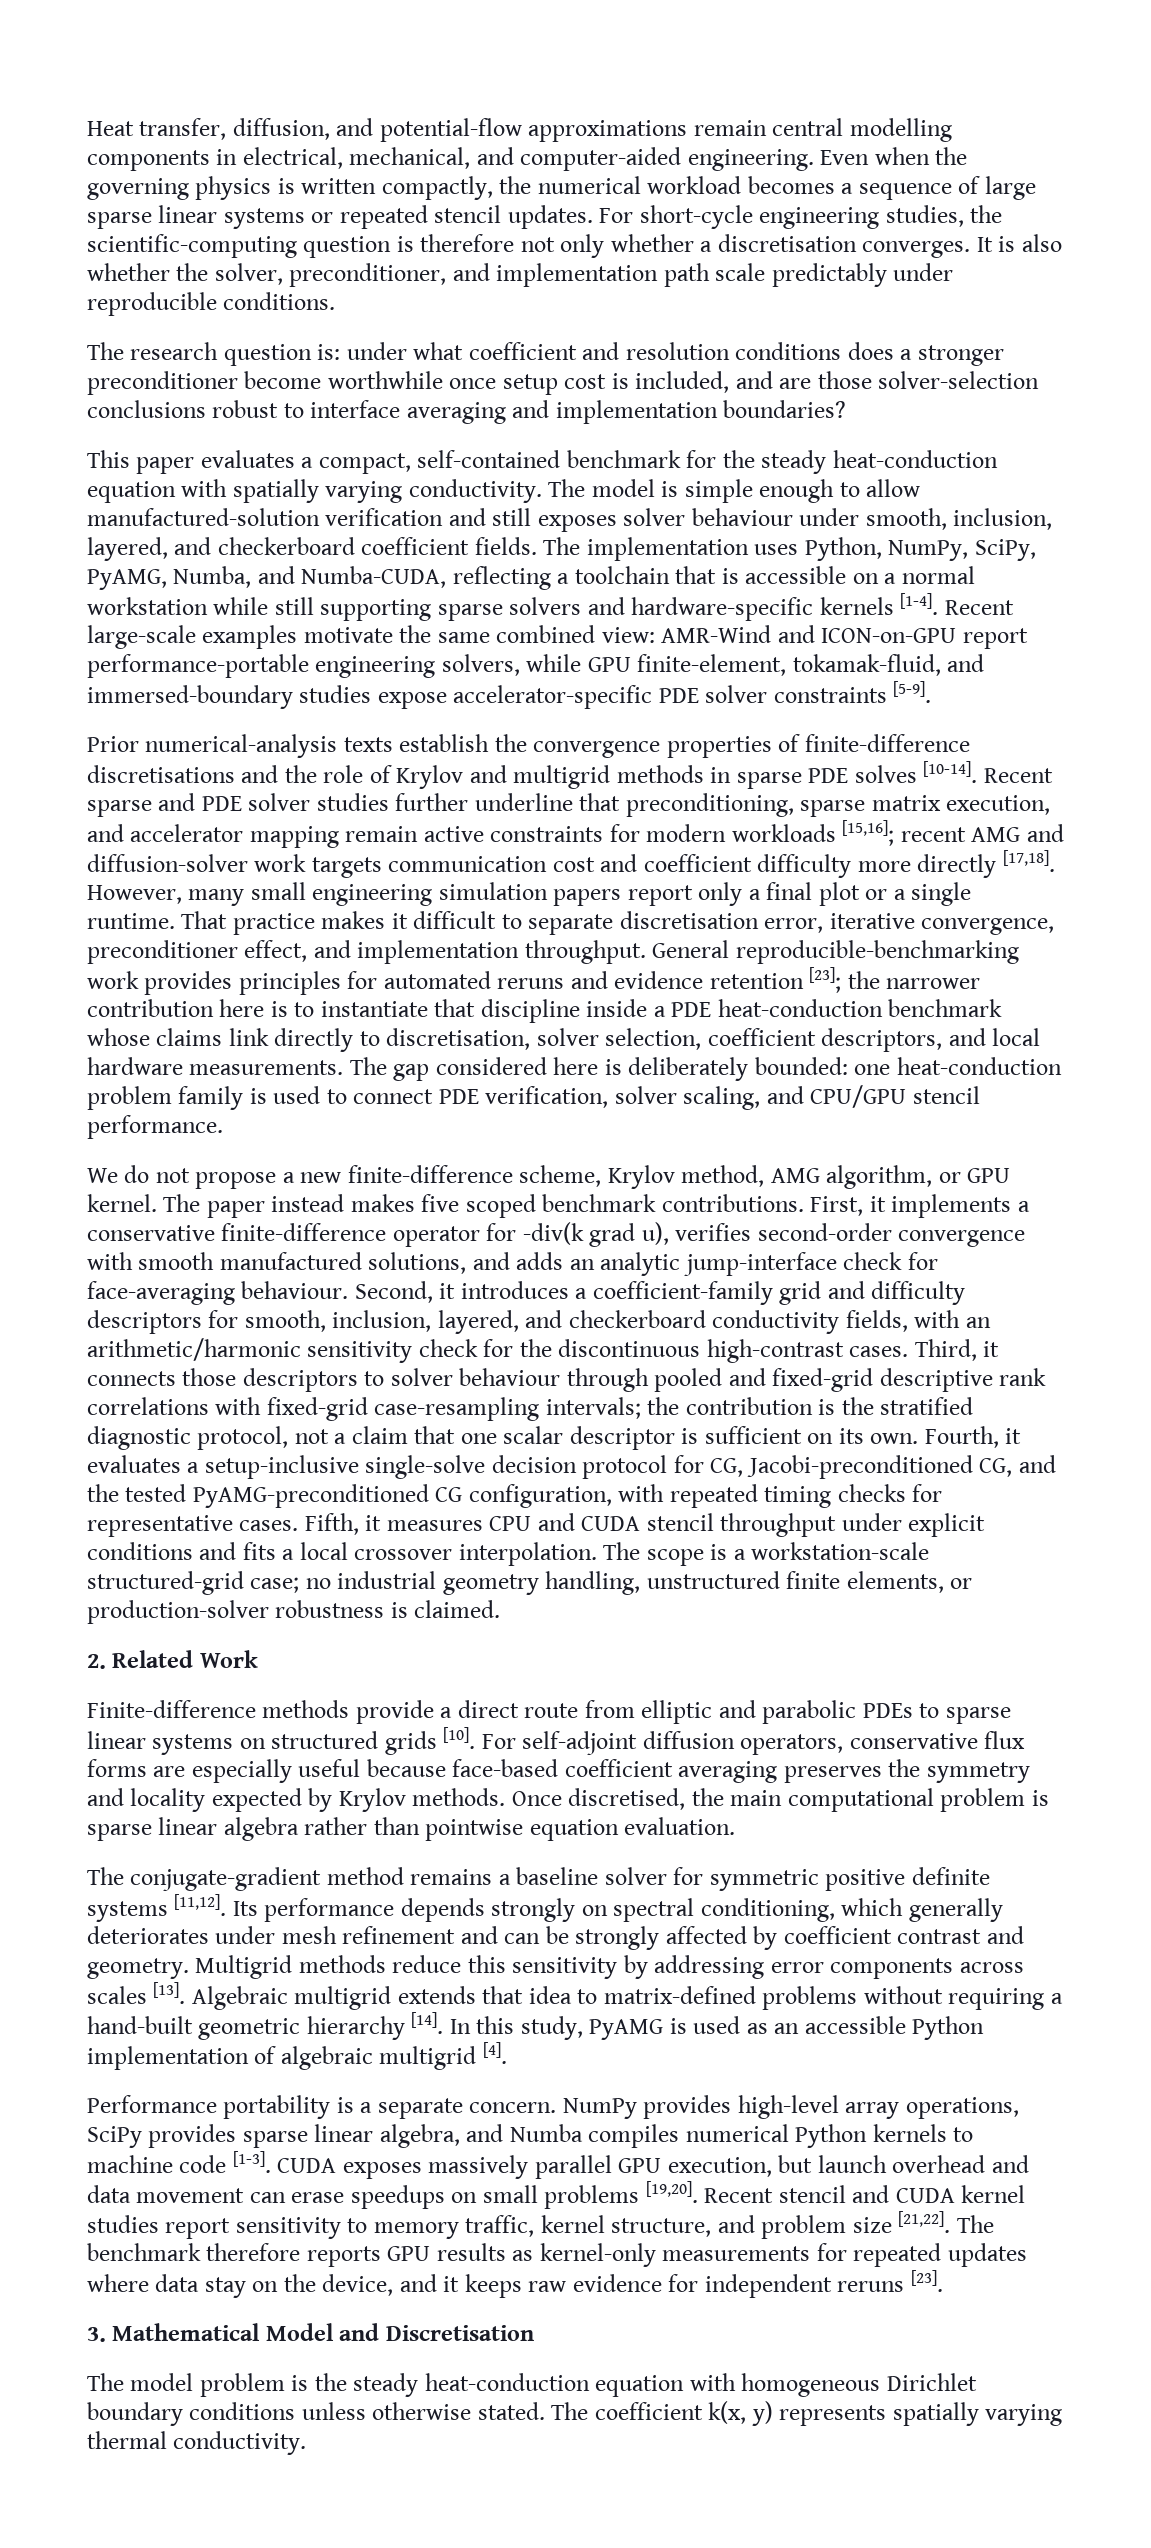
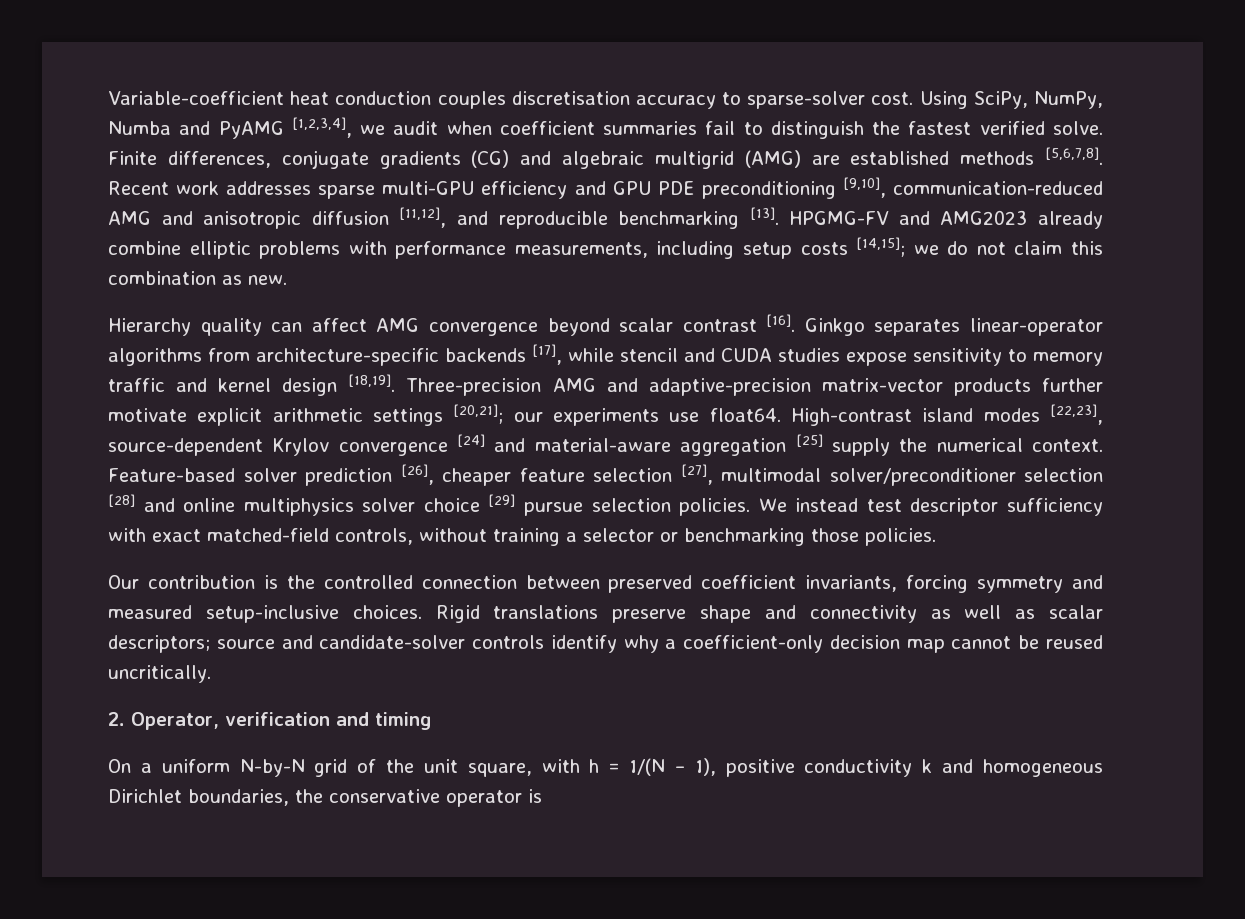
- Heat transfer, diffusion, and potential-flow approximations remain central modelling components in electrical, mechanical, and computer-aided engineering. Even when the governing physics is written compactly, the numerical workload becomes a sequence of large sparse linear systems or repeated stencil updates. For short-cycle engineering studies, the scientific-computing question is therefore not only whether a discretisation converges. It is also whether the solver, preconditioner, and implementation path scale predictably under reproducible conditions.
- The research question is: under what coefficient and resolution conditions does a stronger preconditioner become worthwhile once setup cost is included, and are those solver-selection conclusions robust to interface averaging and implementation boundaries?
- This paper evaluates a compact, self-contained benchmark for the steady heat-conduction equation with spatially varying conductivity. The model is simple enough to allow manufactured-solution verification and still exposes solver behaviour under smooth, inclusion, layered, and checkerboard coefficient fields. The implementation uses Python, NumPy, SciPy, PyAMG, Numba, and Numba-CUDA, reflecting a toolchain that is accessible on a normal workstation while still supporting sparse solvers and hardware-specific kernels [1-4]. Recent large-scale examples motivate the same combined view: AMR-Wind and ICON-on-GPU report performance-portable engineering solvers, while GPU finite-element, tokamak-fluid, and immersed-boundary studies expose accelerator-specific PDE solver constraints [5-9].
- Prior numerical-analysis texts establish the convergence properties of finite-difference discretisations and the role of Krylov and multigrid methods in sparse PDE solves [10-14]. Recent sparse and PDE solver studies further underline that preconditioning, sparse matrix execution, and accelerator mapping remain active constraints for modern workloads [15,16]; recent AMG and diffusion-solver work targets communication cost and coefficient difficulty more directly [17,18]. However, many small engineering simulation papers report only a final plot or a single runtime. That practice makes it difficult to separate discretisation error, iterative convergence, preconditioner effect, and implementation throughput. General reproducible-benchmarking work provides principles for automated reruns and evidence retention [23]; the narrower contribution here is to instantiate that discipline inside a PDE heat-conduction benchmark whose claims link directly to discretisation, solver selection, coefficient descriptors, and local hardware measurements. The gap considered here is deliberately bounded: one heat-conduction problem family is used to connect PDE verification, solver scaling, and CPU/GPU stencil performance.
- We do not propose a new finite-difference scheme, Krylov method, AMG algorithm, or GPU kernel. The paper instead makes five scoped benchmark contributions. First, it implements a conservative finite-difference operator for -div(k grad u), verifies second-order convergence with smooth manufactured solutions, and adds an analytic jump-interface check for face-averaging behaviour. Second, it introduces a coefficient-family grid and difficulty descriptors for smooth, inclusion, layered, and checkerboard conductivity fields, with an arithmetic/harmonic sensitivity check for the discontinuous high-contrast cases. Third, it connects those descriptors to solver behaviour through pooled and fixed-grid descriptive rank correlations with fixed-grid case-resampling intervals; the contribution is the stratified diagnostic protocol, not a claim that one scalar descriptor is sufficient on its own. Fourth, it evaluates a setup-inclusive single-solve decision protocol for CG, Jacobi-preconditioned CG, and the tested PyAMG-preconditioned CG configuration, with repeated timing checks for representative cases. Fifth, it measures CPU and CUDA stencil throughput under explicit conditions and fits a local crossover interpolation. The scope is a workstation-scale structured-grid case; no industrial geometry handling, unstructured finite elements, or production-solver robustness is claimed.
- 2. Related Work
- Finite-difference methods provide a direct route from elliptic and parabolic PDEs to sparse linear systems on structured grids [10]. For self-adjoint diffusion operators, conservative flux forms are especially useful because face-based coefficient averaging preserves the symmetry and locality expected by Krylov methods. Once discretised, the main computational problem is sparse linear algebra rather than pointwise equation evaluation.
- The conjugate-gradient method remains a baseline solver for symmetric positive definite systems [11,12]. Its performance depends strongly on spectral conditioning, which generally deteriorates under mesh refinement and can be strongly affected by coefficient contrast and geometry. Multigrid methods reduce this sensitivity by addressing error components across scales [13]. Algebraic multigrid extends that idea to matrix-defined problems without requiring a hand-built geometric hierarchy [14]. In this study, PyAMG is used as an accessible Python implementation of algebraic multigrid [4].
- Performance portability is a separate concern. NumPy provides high-level array operations, SciPy provides sparse linear algebra, and Numba compiles numerical Python kernels to machine code [1-3]. CUDA exposes massively parallel GPU execution, but launch overhead and data movement can erase speedups on small problems [19,20]. Recent stencil and CUDA kernel studies report sensitivity to memory traffic, kernel structure, and problem size [21,22]. The benchmark therefore reports GPU results as kernel-only measurements for repeated updates where data stay on the device, and it keeps raw evidence for independent reruns [23].
- 3. Mathematical Model and Discretisation
- The model problem is the steady heat-conduction equation with homogeneous Dirichlet boundary conditions unless otherwise stated. The coefficient k(x, y) represents spatially varying thermal conductivity.
+ Variable-coefficient heat conduction couples discretisation accuracy to sparse-solver cost. Using SciPy, NumPy, Numba and PyAMG [1,2,3,4], we audit when coefficient summaries fail to distinguish the fastest verified solve. Finite differences, conjugate gradients (CG) and algebraic multigrid (AMG) are established methods [5,6,7,8]. Recent work addresses sparse multi-GPU efficiency and GPU PDE preconditioning [9,10], communication-reduced AMG and anisotropic diffusion [11,12], and reproducible benchmarking [13]. HPGMG-FV and AMG2023 already combine elliptic problems with performance measurements, including setup costs [14,15]; we do not claim this combination as new.
+ Hierarchy quality can affect AMG convergence beyond scalar contrast [16]. Ginkgo separates linear-operator algorithms from architecture-specific backends [17], while stencil and CUDA studies expose sensitivity to memory traffic and kernel design [18,19]. Three-precision AMG and adaptive-precision matrix-vector products further motivate explicit arithmetic settings [20,21]; our experiments use float64. High-contrast island modes [22,23], source-dependent Krylov convergence [24] and material-aware aggregation [25] supply the numerical context. Feature-based solver prediction [26], cheaper feature selection [27], multimodal solver/preconditioner selection [28] and online multiphysics solver choice [29] pursue selection policies. We instead test descriptor sufficiency with exact matched-field controls, without training a selector or benchmarking those policies.
+ Our contribution is the controlled connection between preserved coefficient invariants, forcing symmetry and measured setup-inclusive choices. Rigid translations preserve shape and connectivity as well as scalar descriptors; source and candidate-solver controls identify why a coefficient-only decision map cannot be reused uncritically.
+ 2. Operator, verification and timing
+ On a uniform N-by-N grid of the unit square, with h = 1/(N − 1), positive conductivity k and homogeneous Dirichlet boundaries, the conservative operator is

